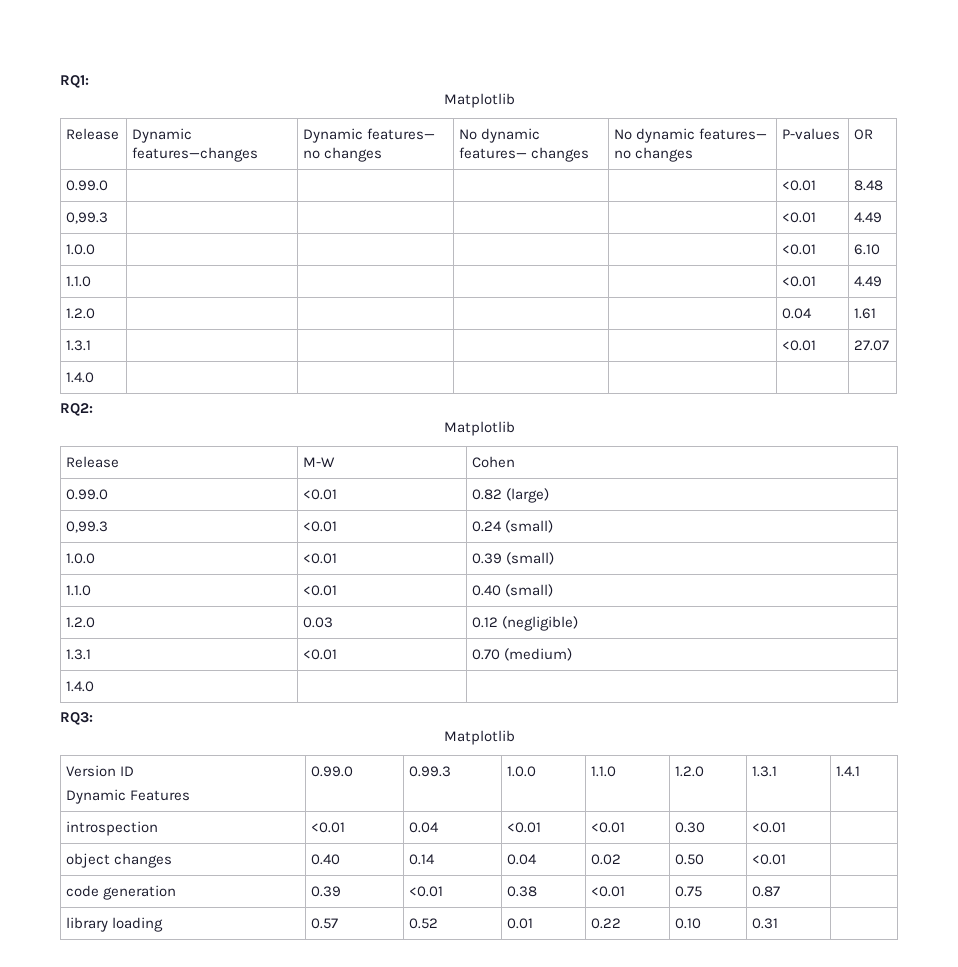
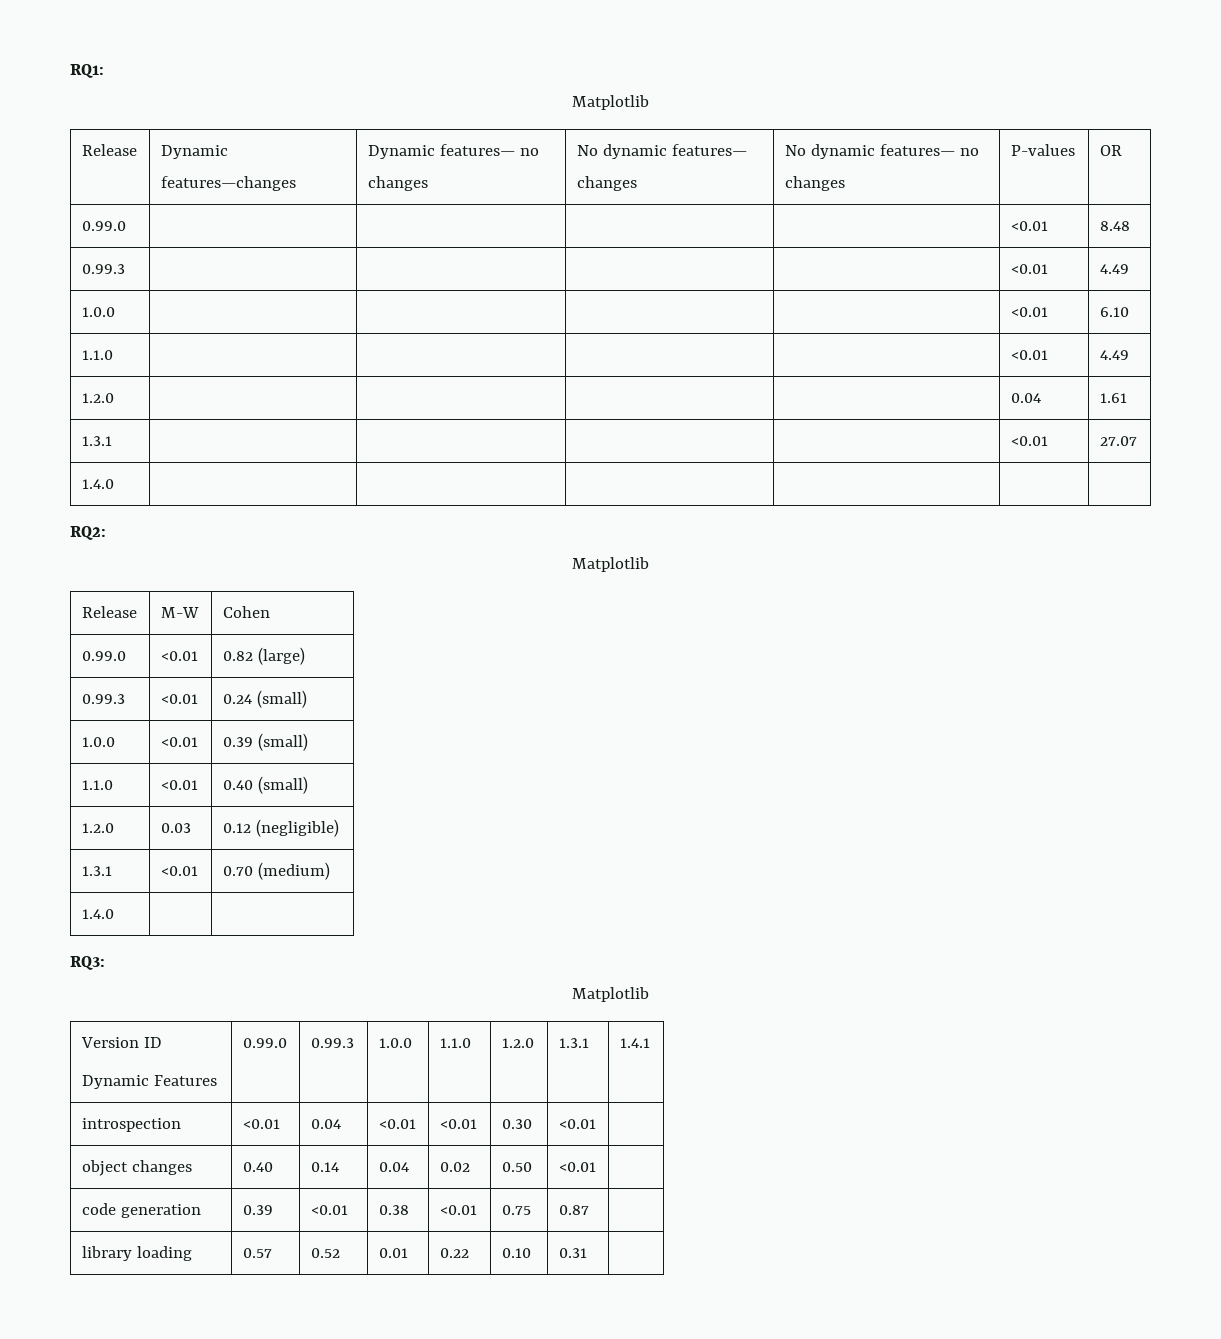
- 0,99.3 | | | | | <0.01 | 4.49
+ 0.99.3 | | | | | <0.01 | 4.49
- 0,99.3 | <0.01 | 0.24 (small)
+ 0.99.3 | <0.01 | 0.24 (small)

